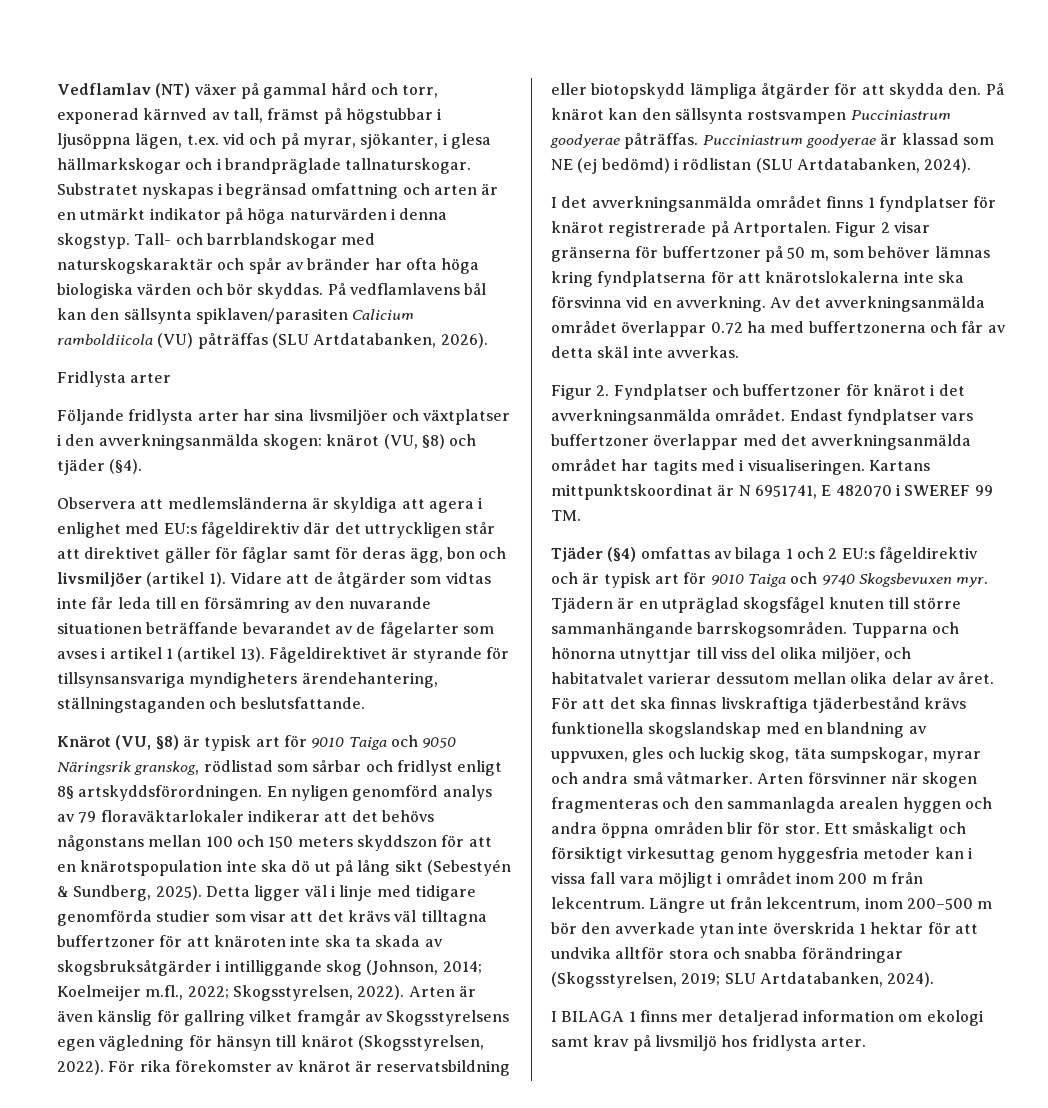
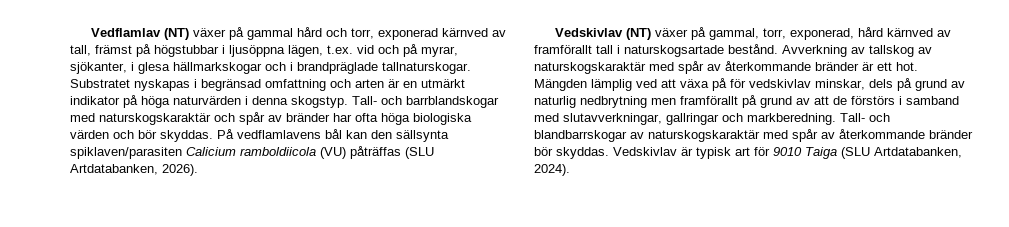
- Fridlysta arter
- Följande fridlysta arter har sina livsmiljöer och växtplatser i den avverkningsanmälda skogen: knärot (VU, §8) och tjäder (§4).
- Observera att medlemsländerna är skyldiga att agera i enlighet med EU:s fågeldirektiv där det uttryckligen står att direktivet gäller för fåglar samt för deras ägg, bon och livsmiljöer (artikel 1). Vidare att de åtgärder som vidtas inte får leda till en försämring av den nuvarande situationen beträffande bevarandet av de fågelarter som avses i artikel 1 (artikel 13). Fågeldirektivet är styrande för tillsynsansvariga myndigheters ärendehantering, ställningstaganden och beslutsfattande.
- Knärot (VU, §8) är typisk art för 9010 Taiga och 9050 Näringsrik granskog, rödlistad som sårbar och fridlyst enligt 8§ artskyddsförordningen. En nyligen genomförd analys av 79 floraväktarlokaler indikerar att det behövs någonstans mellan 100 och 150 meters skyddszon för att en knärotspopulation inte ska dö ut på lång sikt (Sebestyén & Sundberg, 2025). Detta ligger väl i linje med tidigare genomförda studier som visar att det krävs väl tilltagna buffertzoner för att knäroten inte ska ta skada av skogsbruksåtgärder i intilliggande skog (Johnson, 2014; Koelmeijer m.fl., 2022; Skogsstyrelsen, 2022). Arten är även känslig för gallring vilket framgår av Skogsstyrelsens egen vägledning för hänsyn till knärot (Skogsstyrelsen, 2022). För rika förekomster av knärot är reservatsbildning eller biotopskydd lämpliga åtgärder för att skydda den. På knärot kan den sällsynta rostsvampen Pucciniastrum goodyerae påträffas. Pucciniastrum goodyerae är klassad som NE (ej bedömd) i rödlistan (SLU Artdatabanken, 2024).
- I det avverkningsanmälda området finns 1 fyndplatser för knärot registrerade på Artportalen. Figur 2 visar gränserna för buffertzoner på 50 m, som behöver lämnas kring fyndplatserna för att knärotslokalerna inte ska försvinna vid en avverkning. Av det avverkningsanmälda området överlappar 0.72 ha med buffertzonerna och får av detta skäl inte avverkas.
- Figur 2. Fyndplatser och buffertzoner för knärot i det avverkningsanmälda området. Endast fyndplatser vars buffertzoner överlappar med det avverkningsanmälda området har tagits med i visualiseringen. Kartans mittpunktskoordinat är N 6951741, E 482070 i SWEREF 99 TM.
- Tjäder (§4) omfattas av bilaga 1 och 2 EU:s fågeldirektiv och är typisk art för 9010 Taiga och 9740 Skogsbevuxen myr. Tjädern är en utpräglad skogsfågel knuten till större sammanhängande barrskogsområden. Tupparna och hönorna utnyttjar till viss del olika miljöer, och habitatvalet varierar dessutom mellan olika delar av året. För att det ska finnas livskraftiga tjäderbestånd krävs funktionella skogslandskap med en blandning av uppvuxen, gles och luckig skog, täta sumpskogar, myrar och andra små våtmarker. Arten försvinner när skogen fragmenteras och den sammanlagda arealen hyggen och andra öppna områden blir för stor. Ett småskaligt och försiktigt virkesuttag genom hyggesfria metoder kan i vissa fall vara möjligt i området inom 200 m från lekcentrum. Längre ut från lekcentrum, inom 200–500 m bör den avverkade ytan inte överskrida 1 hektar för att undvika alltför stora och snabba förändringar (Skogsstyrelsen, 2019; SLU Artdatabanken, 2024).
- I BILAGA 1 finns mer detaljerad information om ekologi samt krav på livsmiljö hos fridlysta arter.
+ Vedskivlav (NT) växer på gammal, torr, exponerad, hård kärnved av framförallt tall i naturskogsartade bestånd. Avverkning av tallskog av naturskogskaraktär med spår av återkommande bränder är ett hot. Mängden lämplig ved att växa på för vedskivlav minskar, dels på grund av naturlig nedbrytning men framförallt på grund av att de förstörs i samband med slutavverkningar, gallringar och markberedning. Tall- och blandbarrskogar av naturskogskaraktär med spår av återkommande bränder bör skyddas. Vedskivlav är typisk art för 9010 Taiga (SLU Artdatabanken, 2024).

